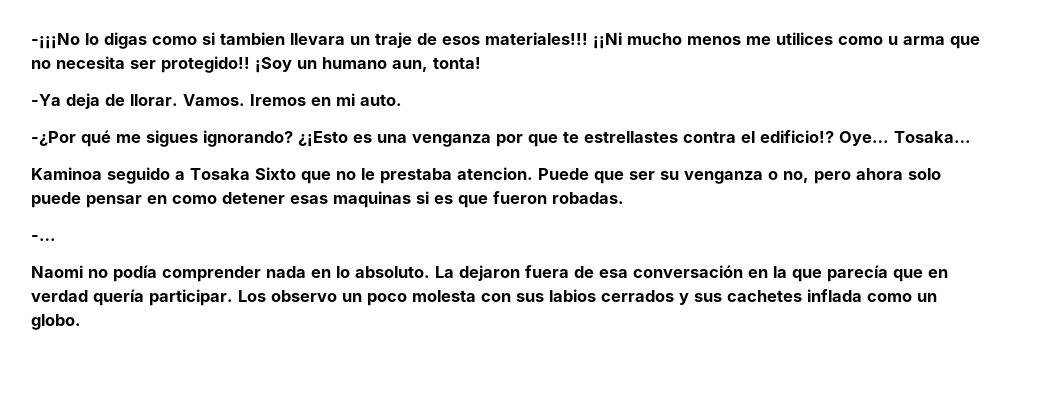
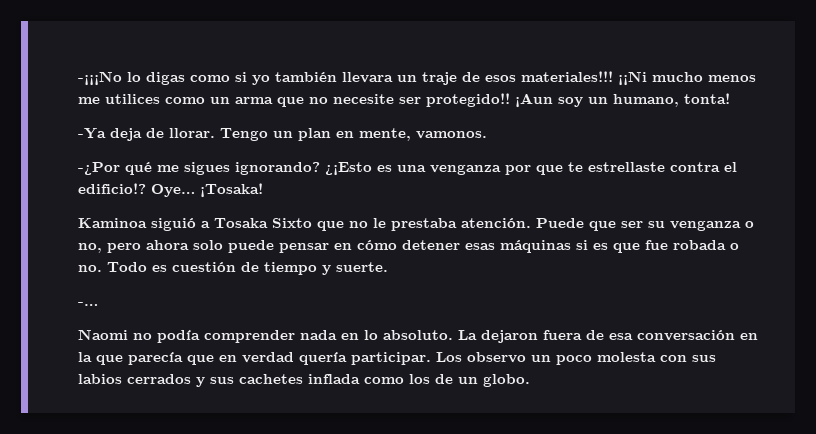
- -¡¡¡No lo digas como si tambien llevara un traje de esos materiales!!!
+ -¡¡¡No lo digas como si yo también llevara un traje de esos materiales!!!
- ¡¡Ni mucho menos me utilices como u arma que no necesita ser protegido!!
+ ¡¡Ni mucho menos me utilices como un arma que no necesite ser protegido!!
- ¡Soy un humano aun, tonta!
+ ¡Aun soy un humano, tonta!
- Vamos. Iremos en mi auto.
+ Tengo un plan en mente, vamonos.
- ¿¡Esto es una venganza por que te estrellastes contra el edificio!?
+ ¿¡Esto es una venganza por que te estrellaste contra el edificio!?
- Tosaka…
+ ¡Tosaka!
- Kaminoa seguido a Tosaka Sixto que no le prestaba atencion.
+ Kaminoa siguió a Tosaka Sixto que no le prestaba atención.
- Puede que ser su venganza o no, pero ahora solo puede pensar en como detener esas maquinas si es que fueron robadas.
+ Puede que ser su venganza o no, pero ahora solo puede pensar en cómo detener esas máquinas si es que fue robada o no. Todo es cuestión de tiempo y suerte.
- Los observo un poco molesta con sus labios cerrados y sus cachetes inflada como un globo.
+ Los observo un poco molesta con sus labios cerrados y sus cachetes inflada como los de un globo.

